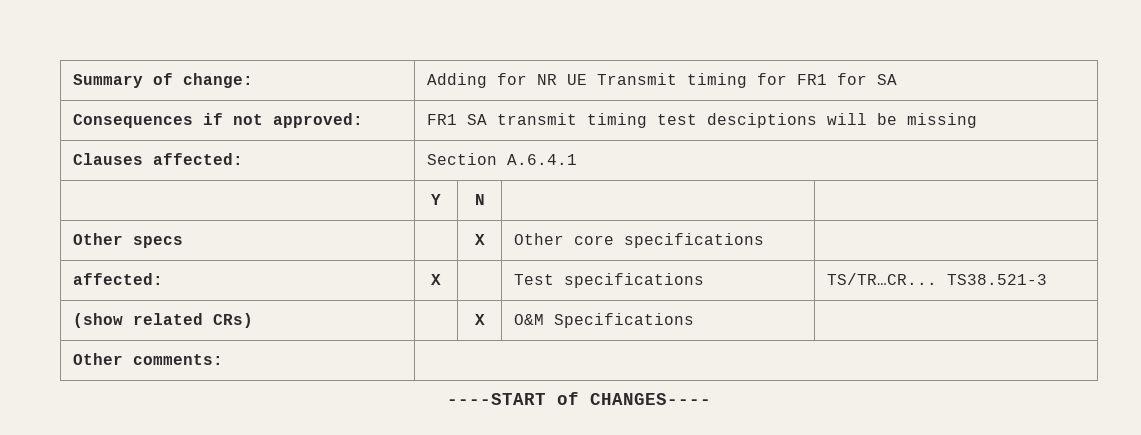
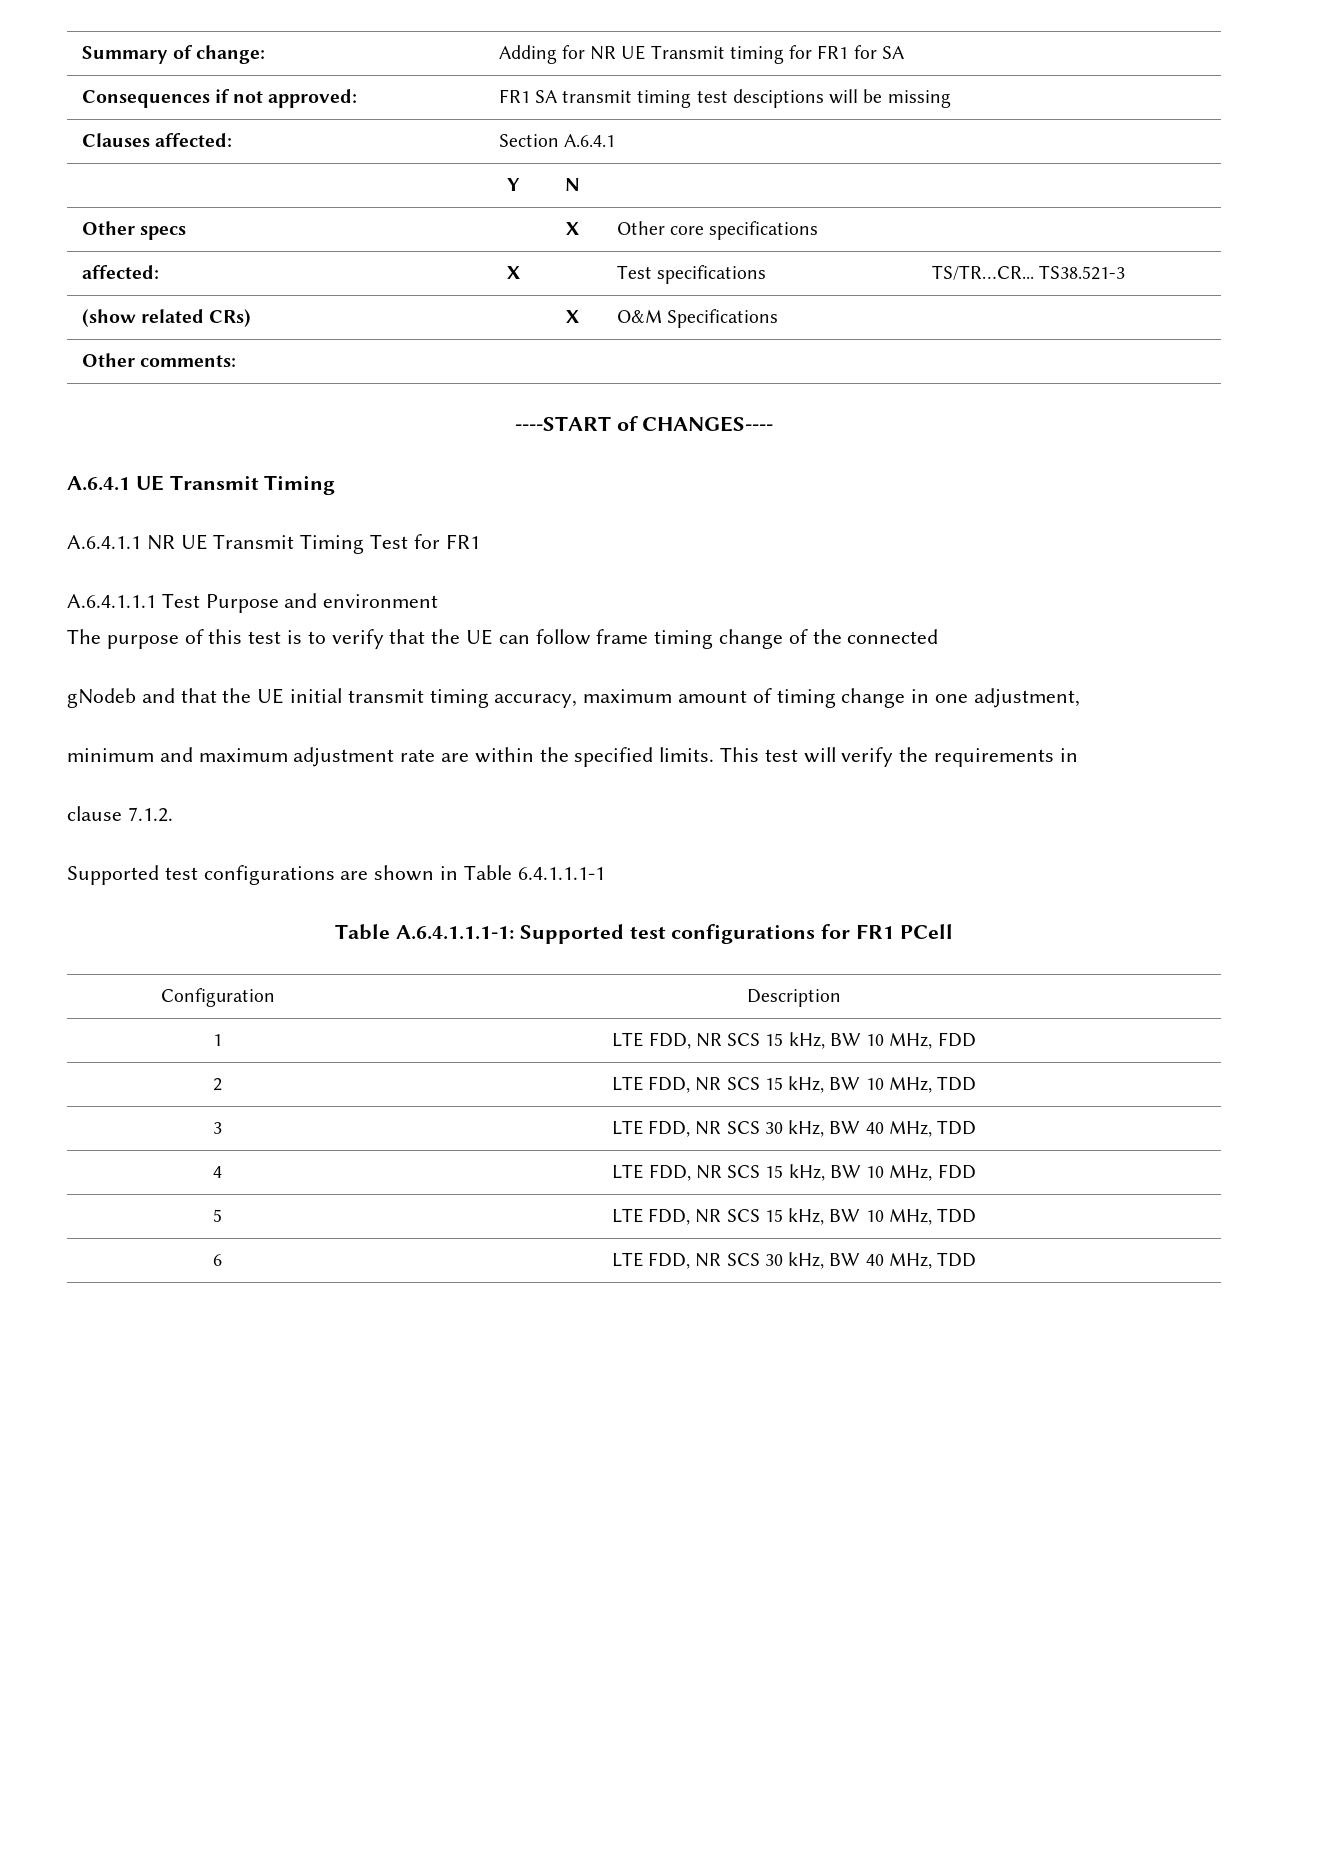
+ A.6.4.1 UE Transmit Timing
+ A.6.4.1.1 NR UE Transmit Timing Test for FR1
+ A.6.4.1.1.1 Test Purpose and environment
+ The purpose of this test is to verify that the UE can follow frame timing change of the connected
+ gNodeb and that the UE initial transmit timing accuracy, maximum amount of timing change in one adjustment,
+ minimum and maximum adjustment rate are within the specified limits. This test will verify the requirements in
+ clause 7.1.2.
+ Supported test configurations are shown in Table 6.4.1.1.1-1
+ Table A.6.4.1.1.1-1: Supported test configurations for FR1 PCell
+ Configuration | Description
+ 1 | LTE FDD, NR SCS 15 kHz, BW 10 MHz, FDD
+ 2 | LTE FDD, NR SCS 15 kHz, BW 10 MHz, TDD
+ 3 | LTE FDD, NR SCS 30 kHz, BW 40 MHz, TDD
+ 4 | LTE FDD, NR SCS 15 kHz, BW 10 MHz, FDD
+ 5 | LTE FDD, NR SCS 15 kHz, BW 10 MHz, TDD
+ 6 | LTE FDD, NR SCS 30 kHz, BW 40 MHz, TDD

